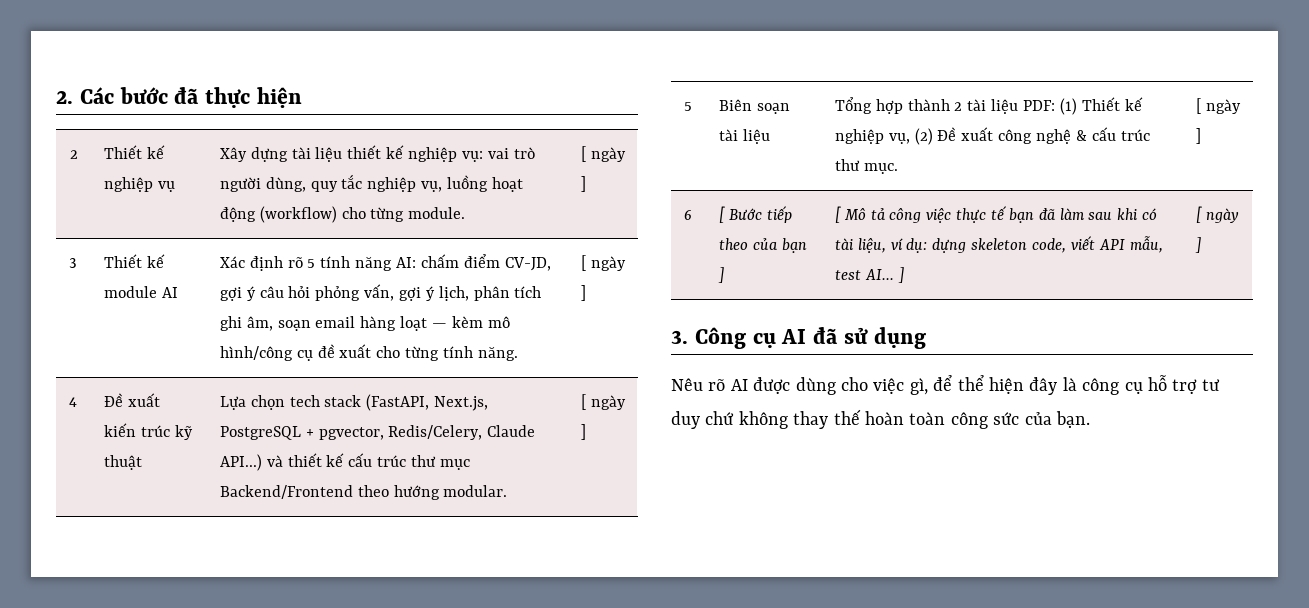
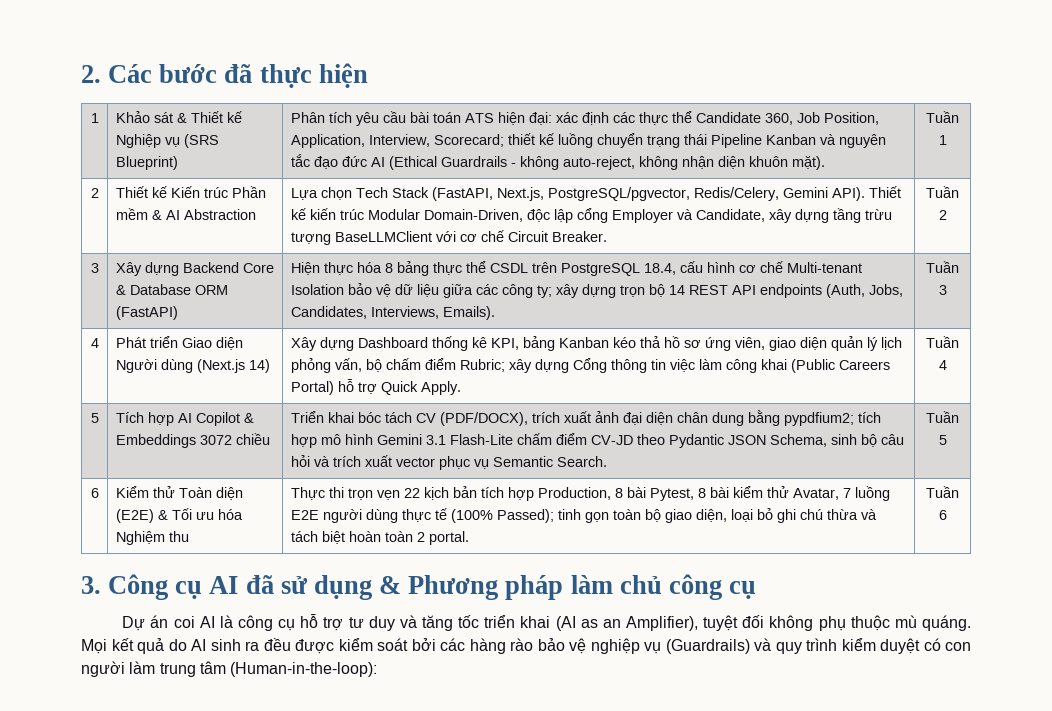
- 2 | Thiết kế nghiệp vụ | Xây dựng tài liệu thiết kế nghiệp vụ: vai trò người dùng, quy tắc nghiệp vụ, luồng hoạt động (workflow) cho từng module. | [ ngày ]
- 3 | Thiết kế module AI | Xác định rõ 5 tính năng AI: chấm điểm CV-JD, gợi ý câu hỏi phỏng vấn, gợi ý lịch, phân tích ghi âm, soạn email hàng loạt — kèm mô hình/công cụ đề xuất cho từng tính năng. | [ ngày ]
- 4 | Đề xuất kiến trúc kỹ thuật | Lựa chọn tech stack (FastAPI, Next.js, PostgreSQL + pgvector, Redis/Celery, Claude API...) và thiết kế cấu trúc thư mục Backend/Frontend theo hướng modular. | [ ngày ]
- 5 | Biên soạn tài liệu | Tổng hợp thành 2 tài liệu PDF: (1) Thiết kế nghiệp vụ, (2) Đề xuất công nghệ & cấu trúc thư mục. | [ ngày ]
- 6 | [ Bước tiếp theo của bạn ] | [ Mô tả công việc thực tế bạn đã làm sau khi có tài liệu, ví dụ: dựng skeleton code, viết API mẫu, test AI... ] | [ ngày ]
+ 1 | Khảo sát & Thiết kế Nghiệp vụ (SRS Blueprint) | Phân tích yêu cầu bài toán ATS hiện đại: xác định các thực thể Candidate 360, Job Position, Application, Interview, Scorecard; thiết kế luồng chuyển trạng thái Pipeline Kanban và nguyên tắc đạo đức AI (Ethical Guardrails - không auto-reject, không nhận diện khuôn mặt). | Tuần 1
+ 2 | Thiết kế Kiến trúc Phần mềm & AI Abstraction | Lựa chọn Tech Stack (FastAPI, Next.js, PostgreSQL/pgvector, Redis/Celery, Gemini API). Thiết kế kiến trúc Modular Domain-Driven, độc lập cổng Employer và Candidate, xây dựng tầng trừu tượng BaseLLMClient với cơ chế Circuit Breaker. | Tuần 2
+ 3 | Xây dựng Backend Core & Database ORM (FastAPI) | Hiện thực hóa 8 bảng thực thể CSDL trên PostgreSQL 18.4, cấu hình cơ chế Multi-tenant Isolation bảo vệ dữ liệu giữa các công ty; xây dựng trọn bộ 14 REST API endpoints (Auth, Jobs, Candidates, Interviews, Emails). | Tuần 3
+ 4 | Phát triển Giao diện Người dùng (Next.js 14) | Xây dựng Dashboard thống kê KPI, bảng Kanban kéo thả hồ sơ ứng viên, giao diện quản lý lịch phỏng vấn, bộ chấm điểm Rubric; xây dựng Cổng thông tin việc làm công khai (Public Careers Portal) hỗ trợ Quick Apply. | Tuần 4
+ 5 | Tích hợp AI Copilot & Embeddings 3072 chiều | Triển khai bóc tách CV (PDF/DOCX), trích xuất ảnh đại diện chân dung bằng pypdfium2; tích hợp mô hình Gemini 3.1 Flash-Lite chấm điểm CV-JD theo Pydantic JSON Schema, sinh bộ câu hỏi và trích xuất vector phục vụ Semantic Search. | Tuần 5
+ 6 | Kiểm thử Toàn diện (E2E) & Tối ưu hóa Nghiệm thu | Thực thi trọn vẹn 22 kịch bản tích hợp Production, 8 bài Pytest, 8 bài kiểm thử Avatar, 7 luồng E2E người dùng thực tế (100% Passed); tinh gọn toàn bộ giao diện, loại bỏ ghi chú thừa và tách biệt hoàn toàn 2 portal. | Tuần 6
- 3. Công cụ AI đã sử dụng
- Nêu rõ AI được dùng cho việc gì, để thể hiện đây là công cụ hỗ trợ tư duy chứ không thay thế hoàn toàn công sức của bạn.
+ 3. Công cụ AI đã sử dụng & Phương pháp làm chủ công cụ
+ Dự án coi AI là công cụ hỗ trợ tư duy và tăng tốc triển khai (AI as an Amplifier), tuyệt đối không phụ thuộc mù quáng. Mọi kết quả do AI sinh ra đều được kiểm soát bởi các hàng rào bảo vệ nghiệp vụ (Guardrails) và quy trình kiểm duyệt có con người làm trung tâm (Human-in-the-loop):

